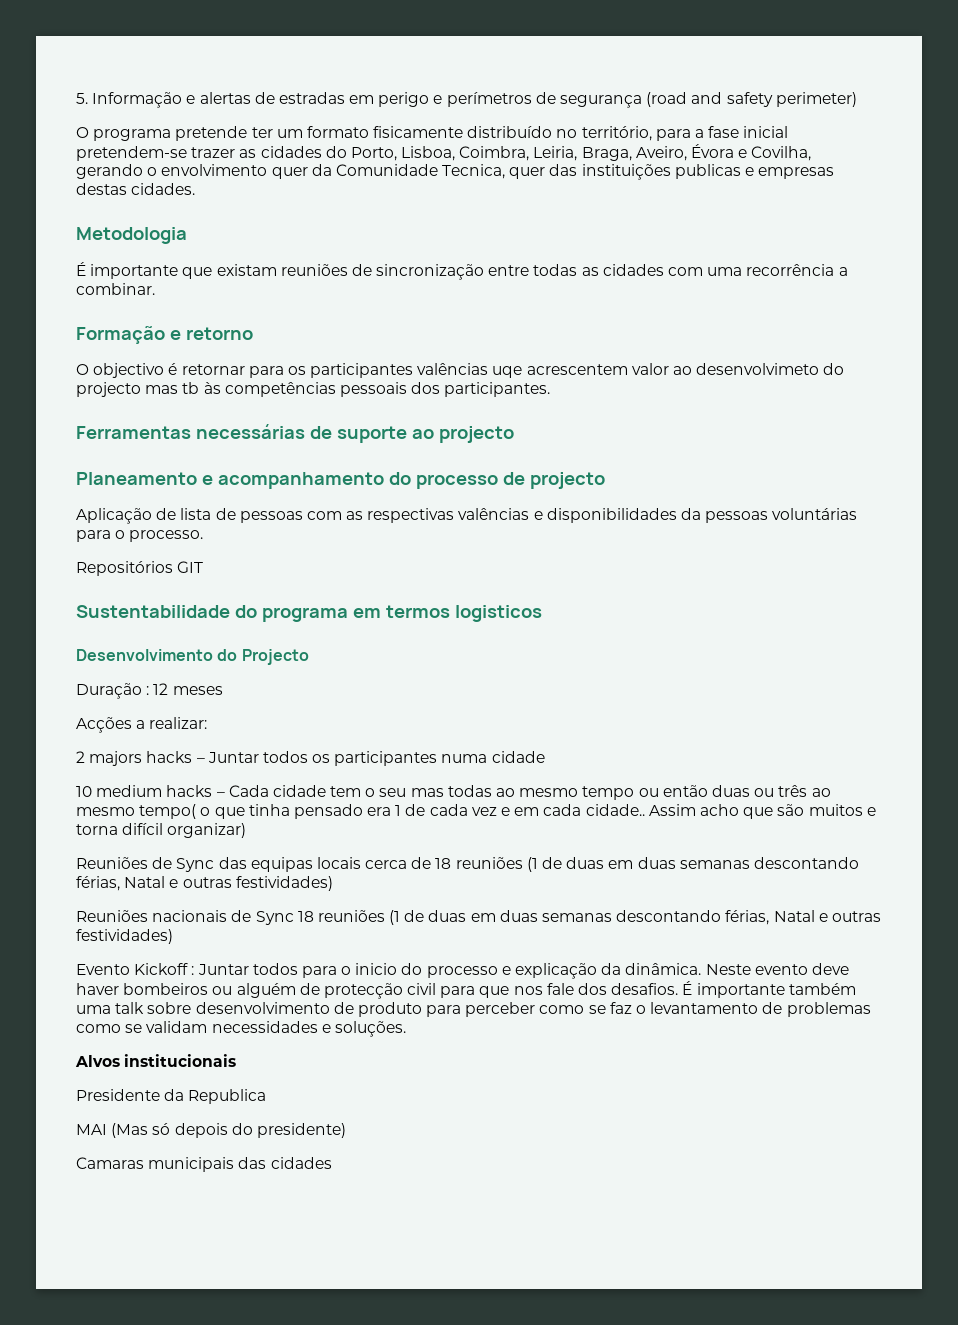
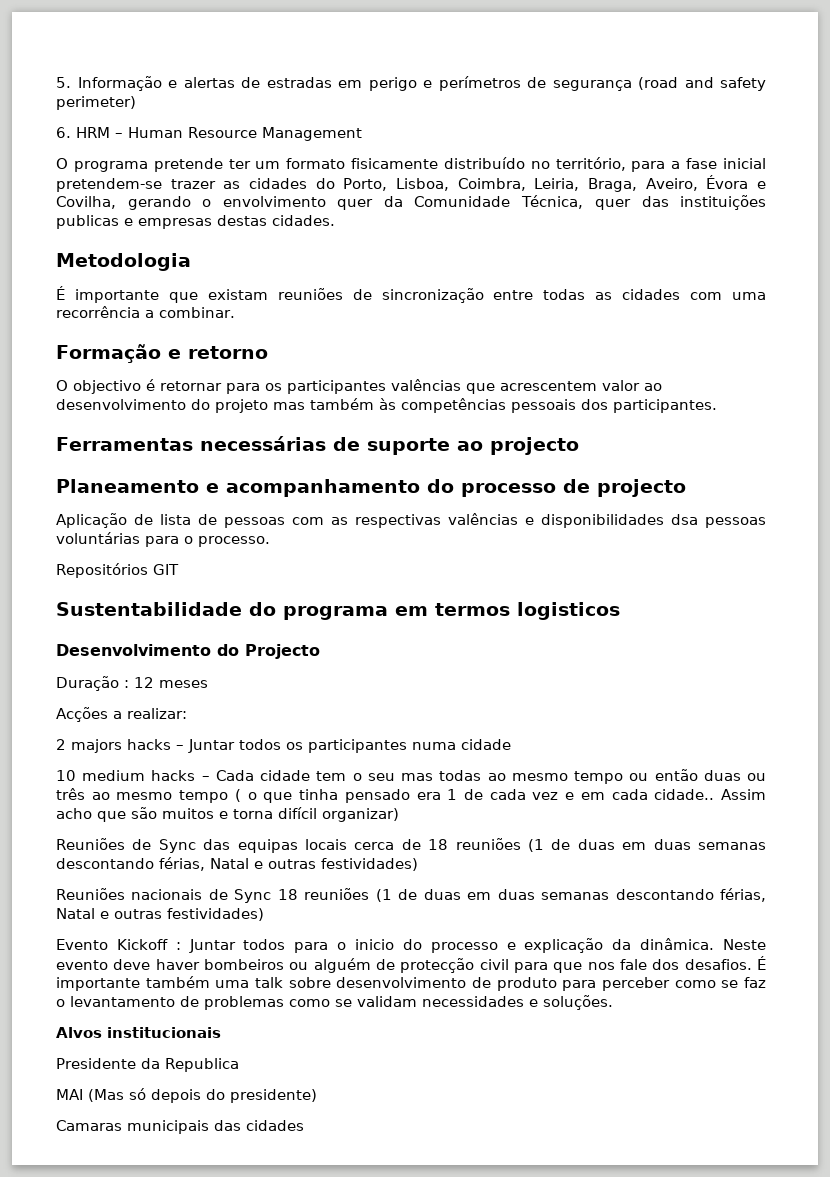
+ 6. HRM – Human Resource Management
- O programa pretende ter um formato fisicamente distribuído no território, para a fase inicial pretendem-se trazer as cidades do Porto, Lisboa, Coimbra, Leiria, Braga, Aveiro, Évora e Covilha, gerando o envolvimento quer da Comunidade Tecnica, quer das instituições publicas e empresas destas cidades.
+ O programa pretende ter um formato fisicamente distribuído no território, para a fase inicial pretendem-se trazer as cidades do Porto, Lisboa, Coimbra, Leiria, Braga, Aveiro, Évora e Covilha, gerando o envolvimento quer da Comunidade Técnica, quer das instituições publicas e empresas destas cidades.
- O objectivo é retornar para os participantes valências uqe acrescentem valor ao desenvolvimeto do projecto mas tb às competências pessoais dos participantes.
+ O objectivo é retornar para os participantes valências que acrescentem valor ao desenvolvimento do projeto mas também às competências pessoais dos participantes.
- Aplicação de lista de pessoas com as respectivas valências e disponibilidades da pessoas voluntárias para o processo.
+ Aplicação de lista de pessoas com as respectivas valências e disponibilidades dsa pessoas voluntárias para o processo.
- 10 medium hacks – Cada cidade tem o seu mas todas ao mesmo tempo ou então duas ou três ao mesmo tempo( o que tinha pensado era 1 de cada vez e em cada cidade..
+ 10 medium hacks – Cada cidade tem o seu mas todas ao mesmo tempo ou então duas ou três ao mesmo tempo ( o que tinha pensado era 1 de cada vez e em cada cidade..

